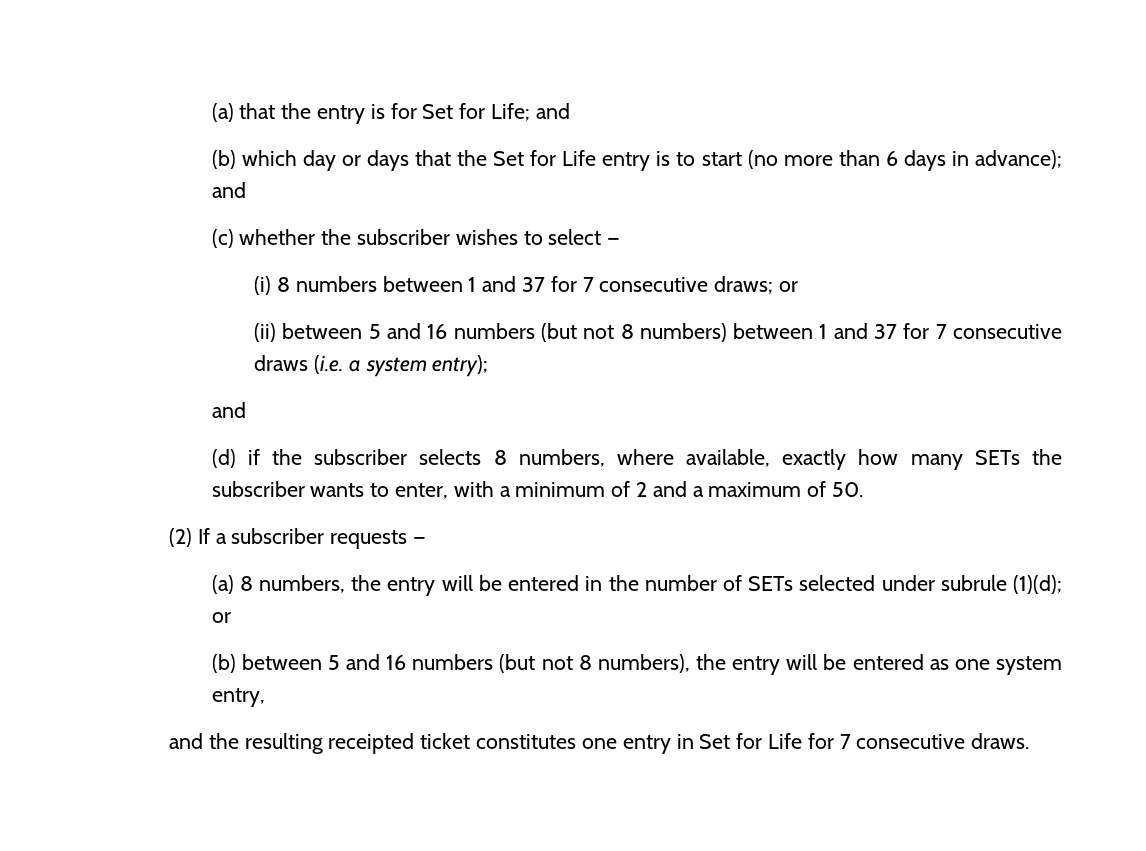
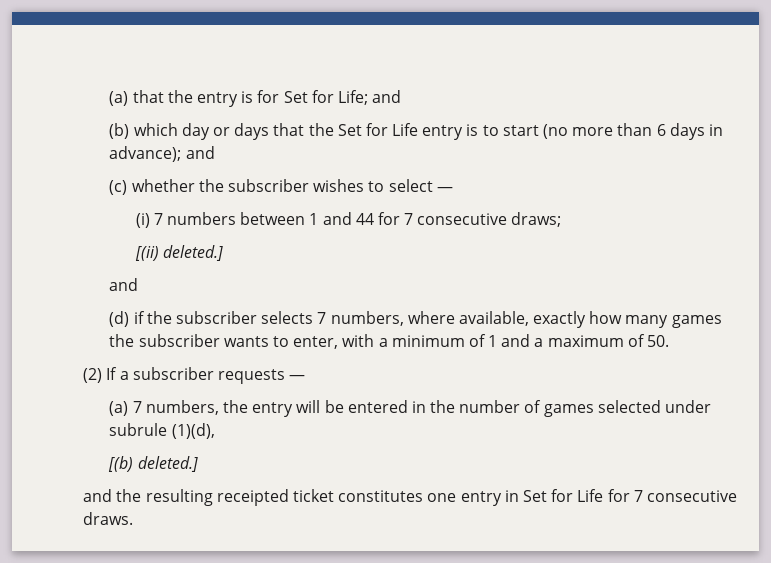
- (i) 8 numbers between 1 and 37 for 7 consecutive draws; or
- (ii) between 5 and 16 numbers (but not 8 numbers) between 1 and 37 for 7 consecutive draws (i.e. a system entry);
+ (i) 7 numbers between 1 and 44 for 7 consecutive draws;
+ [(ii) deleted.]
- (d) if the subscriber selects 8 numbers, where available, exactly how many SETs the subscriber wants to enter, with a minimum of 2 and a maximum of 50.
+ (d) if the subscriber selects 7 numbers, where available, exactly how many games the subscriber wants to enter, with a minimum of 1 and a maximum of 50.
- (a) 8 numbers, the entry will be entered in the number of SETs selected under subrule (1)(d); or
- (b) between 5 and 16 numbers (but not 8 numbers), the entry will be entered as one system entry,
+ (a) 7 numbers, the entry will be entered in the number of games selected under subrule (1)(d),
+ [(b) deleted.]

